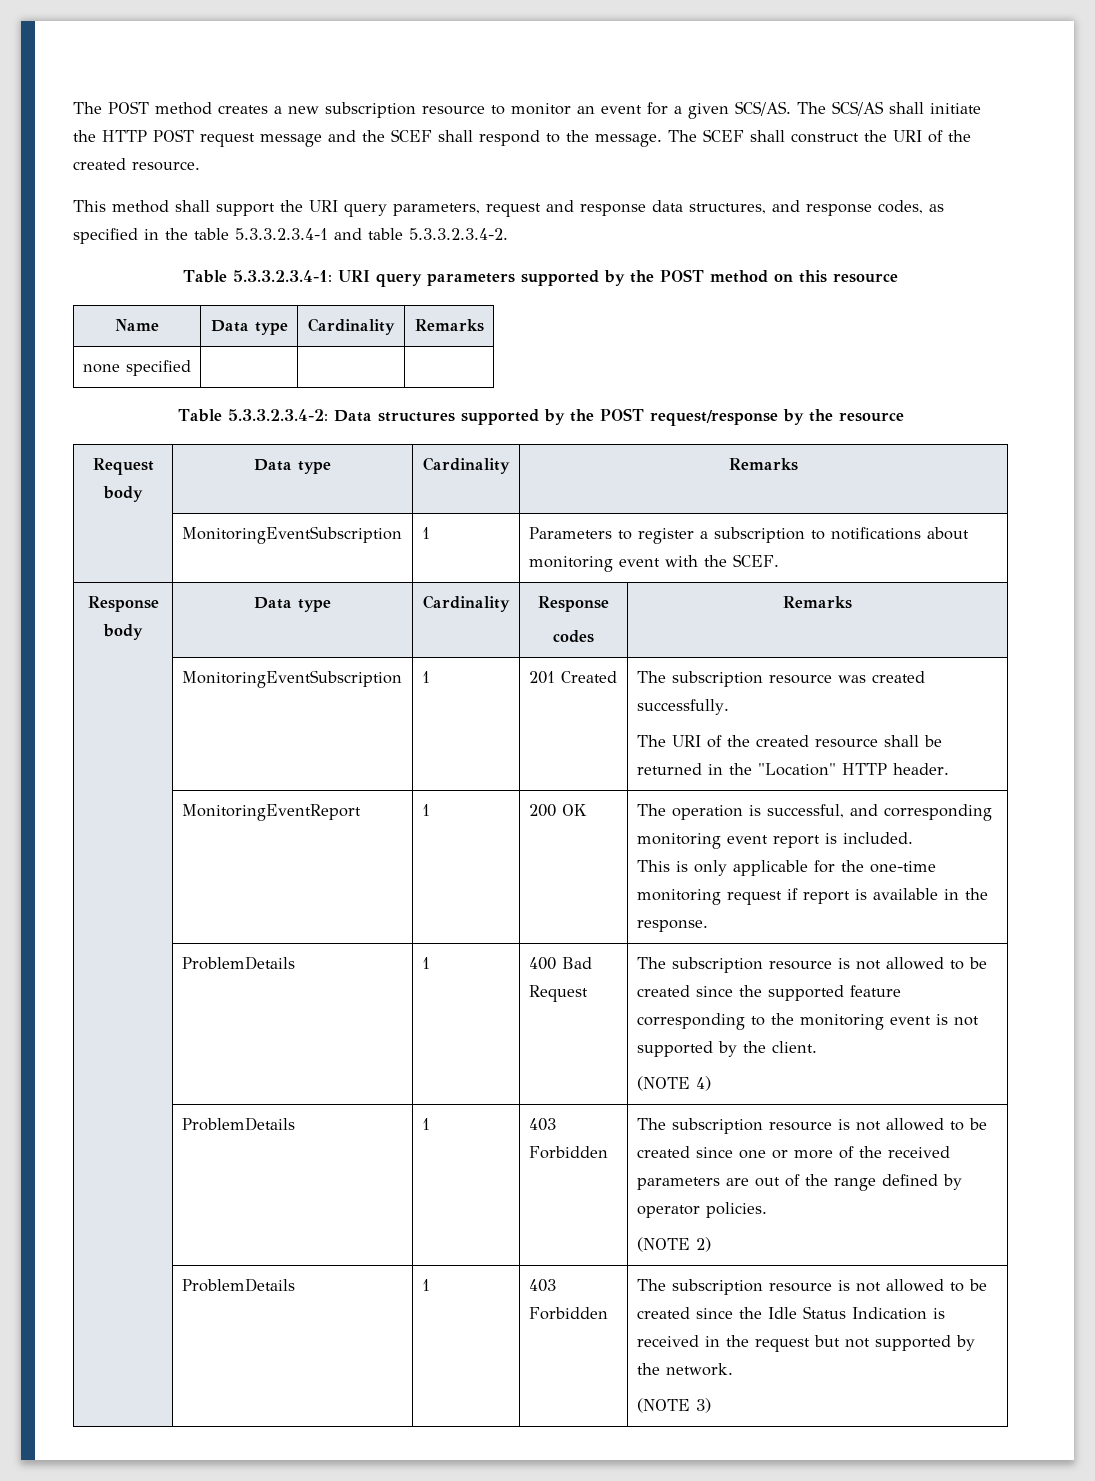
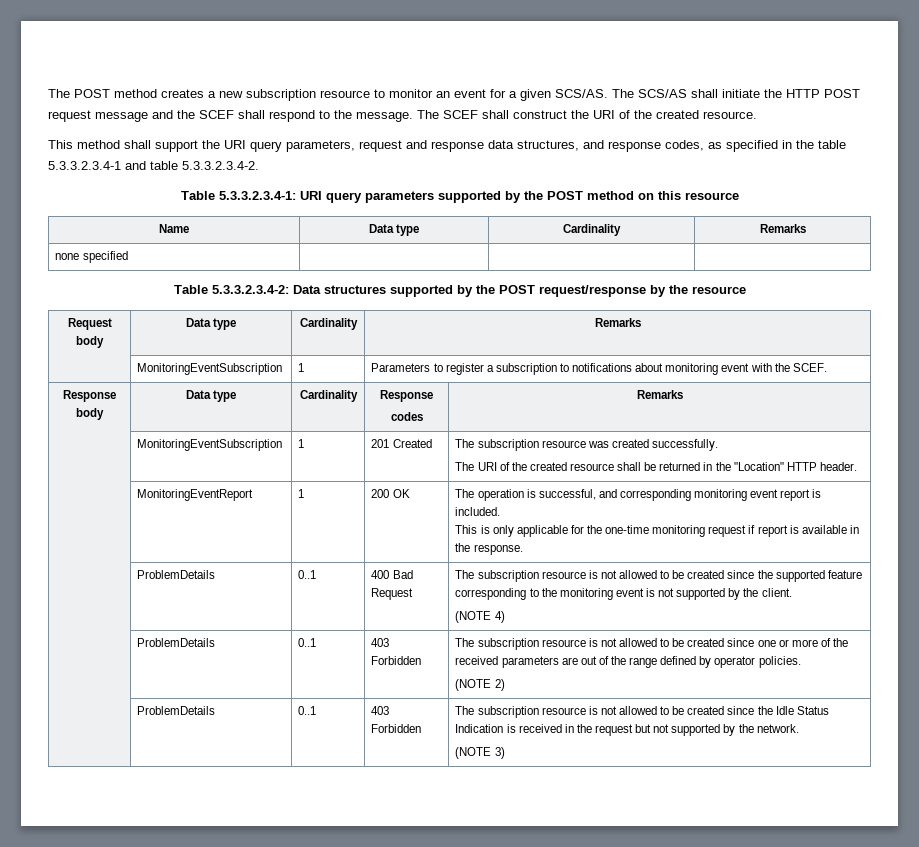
- | ProblemDetails | 1 | 400 Bad Request | The subscription resource is not allowed to be created since the supported feature corresponding to the monitoring event is not supported by the client.
+ | ProblemDetails | 0..1 | 400 Bad Request | The subscription resource is not allowed to be created since the supported feature corresponding to the monitoring event is not supported by the client.
- | ProblemDetails | 1 | 403 Forbidden | The subscription resource is not allowed to be created since one or more of the received parameters are out of the range defined by operator policies.
+ | ProblemDetails | 0..1 | 403 Forbidden | The subscription resource is not allowed to be created since one or more of the received parameters are out of the range defined by operator policies.
- | ProblemDetails | 1 | 403 Forbidden | The subscription resource is not allowed to be created since the Idle Status Indication is received in the request but not supported by the network.
+ | ProblemDetails | 0..1 | 403 Forbidden | The subscription resource is not allowed to be created since the Idle Status Indication is received in the request but not supported by the network.

